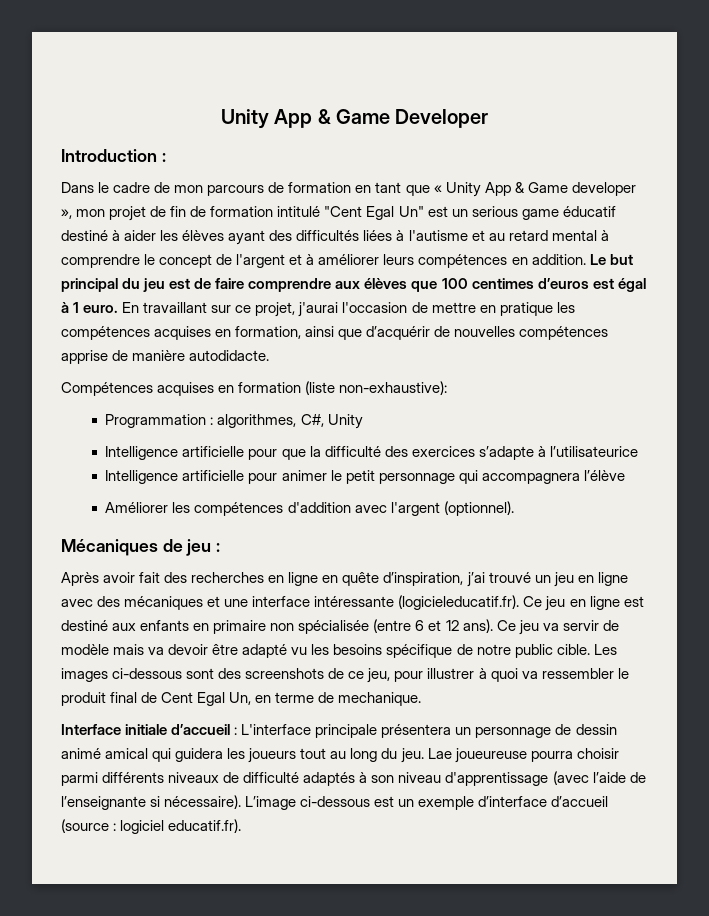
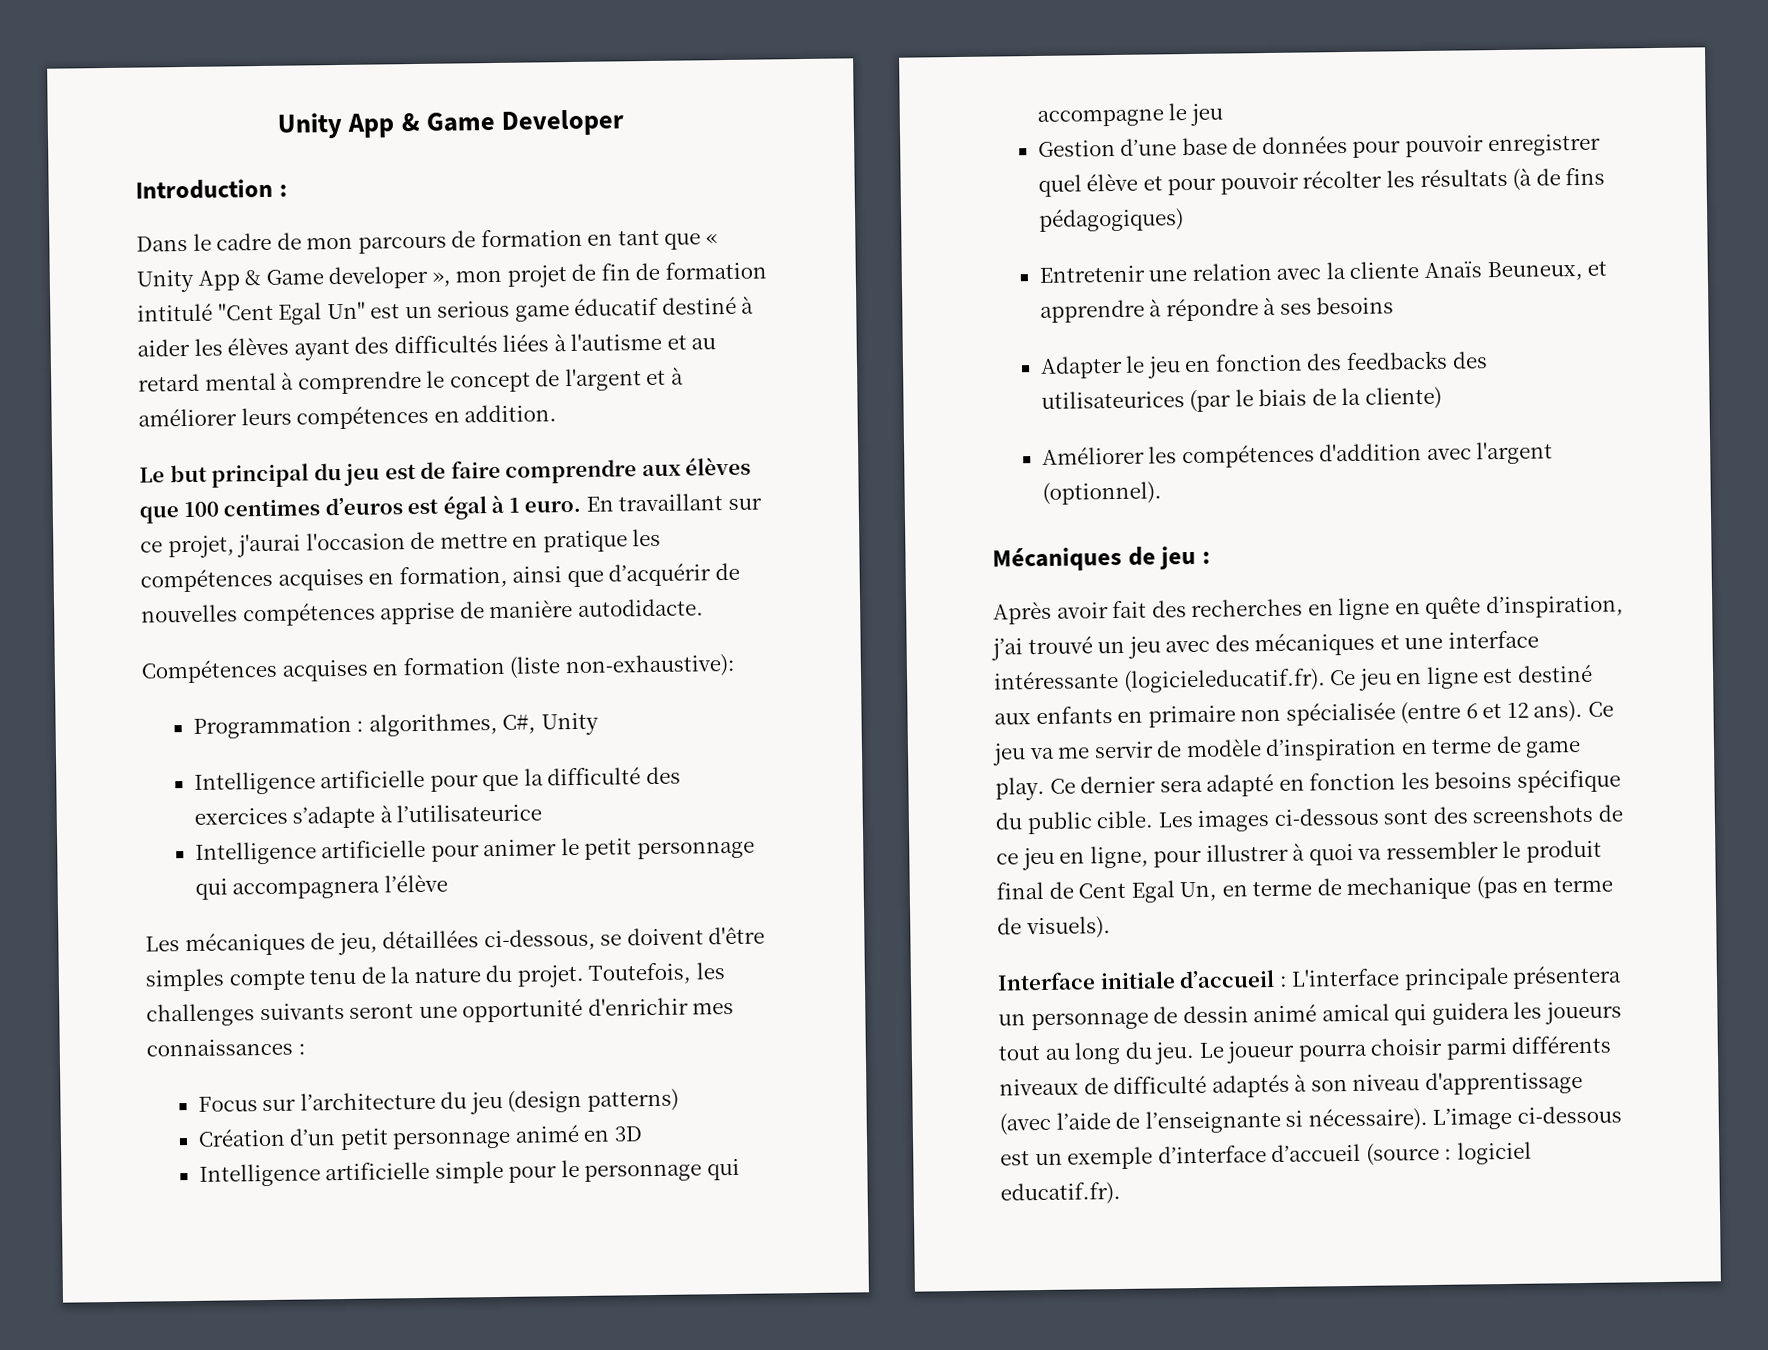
- Dans le cadre de mon parcours de formation en tant que « Unity App & Game developer », mon projet de fin de formation intitulé "Cent Egal Un" est un serious game éducatif destiné à aider les élèves ayant des difficultés liées à l'autisme et au retard mental à comprendre le concept de l'argent et à améliorer leurs compétences en addition. Le but principal du jeu est de faire comprendre aux élèves que 100 centimes d’euros est égal à 1 euro.
+ Dans le cadre de mon parcours de formation en tant que « Unity App & Game developer », mon projet de fin de formation intitulé "Cent Egal Un" est un serious game éducatif destiné à aider les élèves ayant des difficultés liées à l'autisme et au retard mental à comprendre le concept de l'argent et à améliorer leurs compétences en addition.
+ Le but principal du jeu est de faire comprendre aux élèves que 100 centimes d’euros est égal à 1 euro.
+ Les mécaniques de jeu, détaillées ci-dessous, se doivent d'être simples compte tenu de la nature du projet. Toutefois, les challenges suivants seront une opportunité d'enrichir mes connaissances :
+ Focus sur l’architecture du jeu (design patterns)
+ Création d’un petit personnage animé en 3D
+ Intelligence artificielle simple pour le personnage qui accompagne le jeu
+ Gestion d’une base de données pour pouvoir enregistrer quel élève et pour pouvoir récolter les résultats (à de fins pédagogiques)
+ Entretenir une relation avec la cliente Anaïs Beuneux, et apprendre à répondre à ses besoins
+ Adapter le jeu en fonction des feedbacks des utilisateurices (par le biais de la cliente)
- Après avoir fait des recherches en ligne en quête d’inspiration, j’ai trouvé un jeu en ligne avec des mécaniques et une interface intéressante (logicieleducatif.fr). Ce jeu en ligne est destiné aux enfants en primaire non spécialisée (entre 6 et 12 ans).
+ Après avoir fait des recherches en ligne en quête d’inspiration, j’ai trouvé un jeu avec des mécaniques et une interface intéressante (logicieleducatif.fr). Ce jeu en ligne est destiné aux enfants en primaire non spécialisée (entre 6 et 12 ans).
- Ce jeu va servir de modèle mais va devoir être adapté vu les besoins spécifique de notre public cible.
+ Ce jeu va me servir de modèle d’inspiration en terme de game play. Ce dernier sera adapté en fonction les besoins spécifique du public cible.
- Les images ci-dessous sont des screenshots de ce jeu, pour illustrer à quoi va ressembler le produit final de Cent Egal Un, en terme de mechanique.
+ Les images ci-dessous sont des screenshots de ce jeu en ligne, pour illustrer à quoi va ressembler le produit final de Cent Egal Un, en terme de mechanique (pas en terme de visuels).
- Lae joueureuse pourra choisir parmi différents niveaux de difficulté adaptés à son niveau d'apprentissage (avec l’aide de l’enseignante si nécessaire).
+ Le joueur pourra choisir parmi différents niveaux de difficulté adaptés à son niveau d'apprentissage (avec l’aide de l’enseignante si nécessaire).

